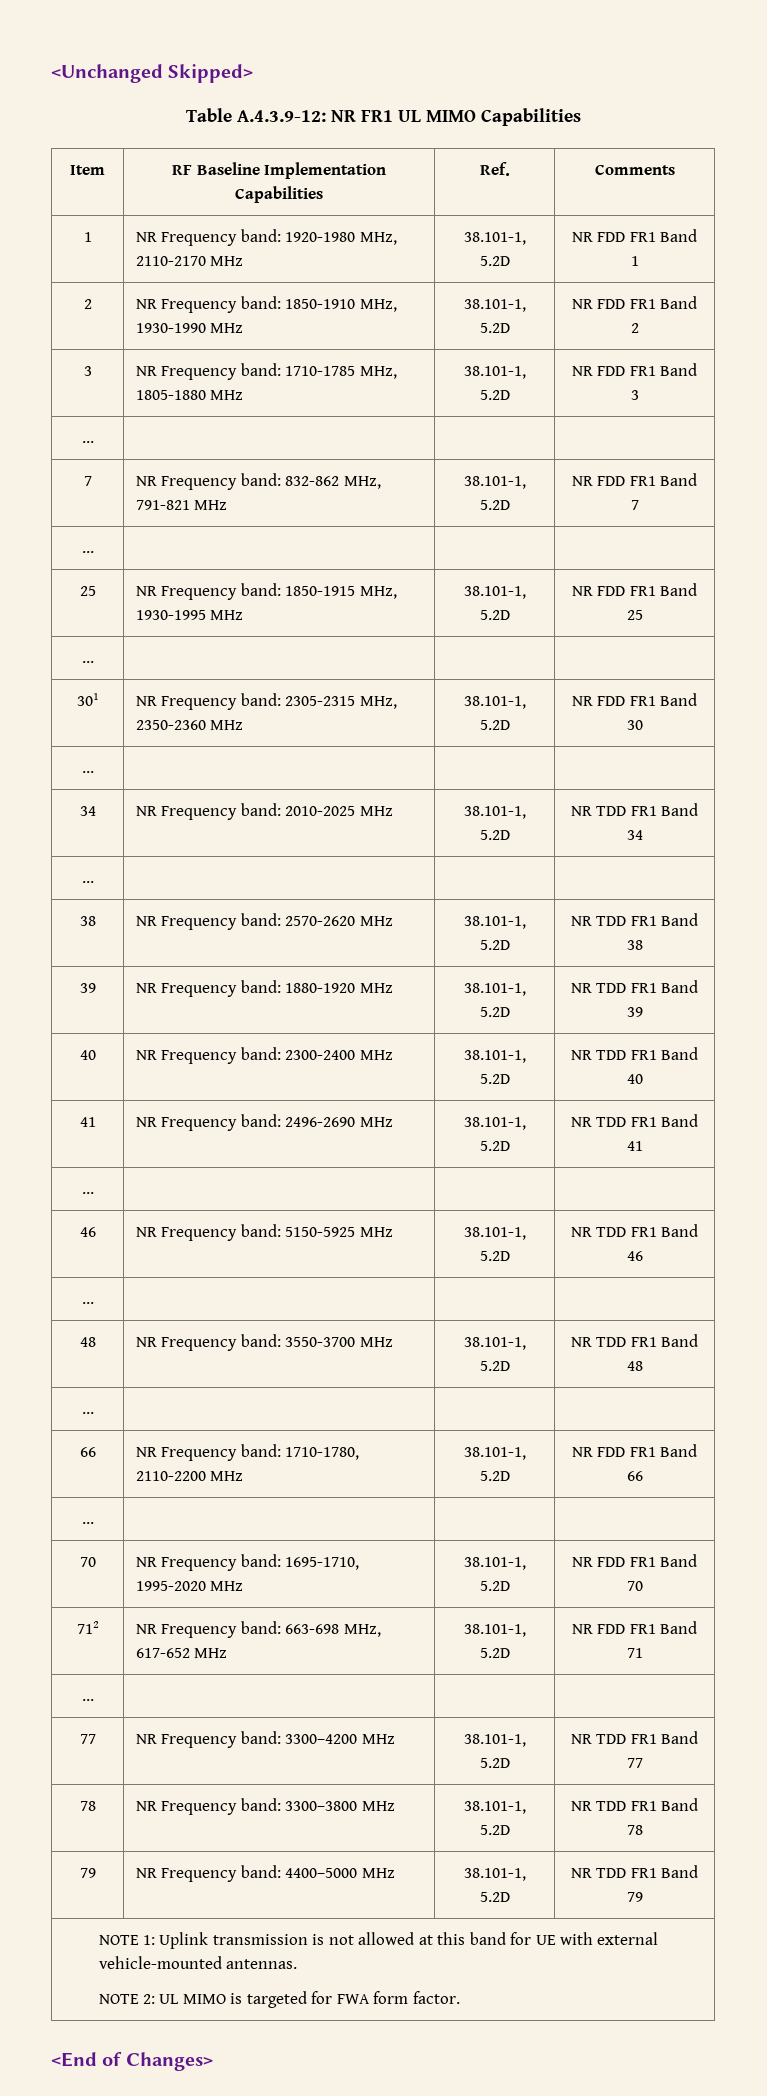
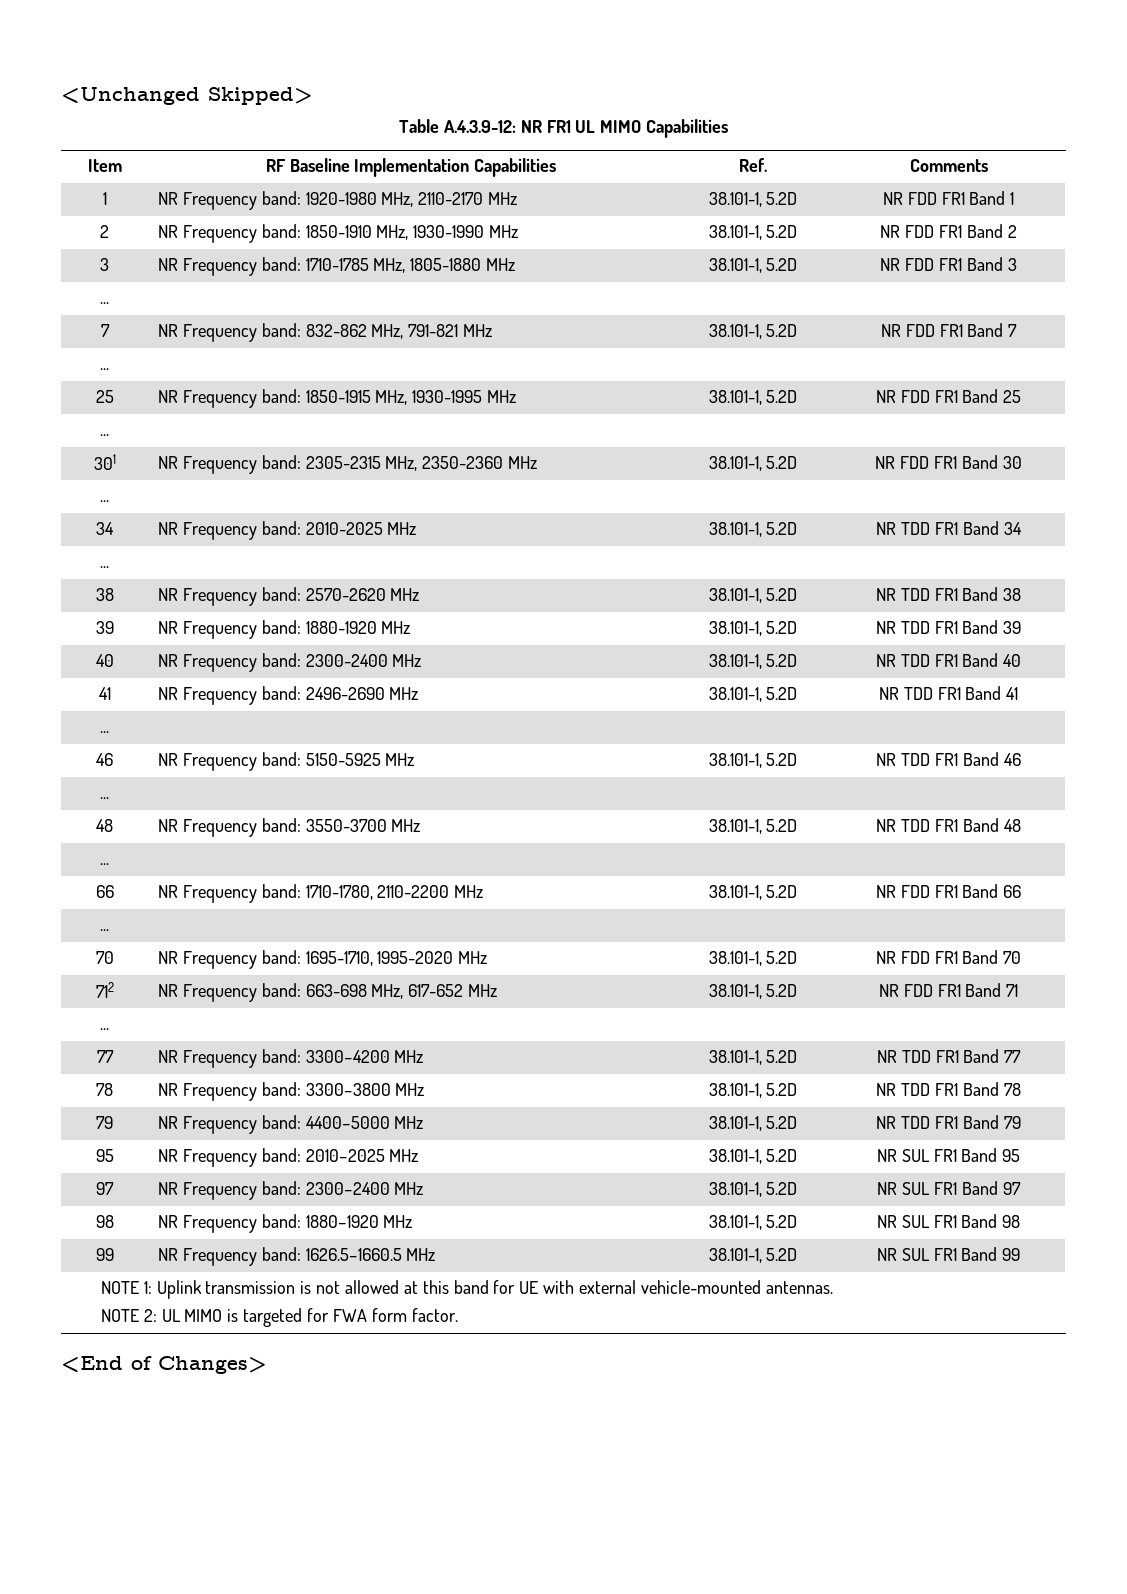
+ 95 | NR Frequency band: 2010–2025 MHz | 38.101-1, 5.2D | NR SUL FR1 Band 95
+ 97 | NR Frequency band: 2300–2400 MHz | 38.101-1, 5.2D | NR SUL FR1 Band 97
+ 98 | NR Frequency band: 1880–1920 MHz | 38.101-1, 5.2D | NR SUL FR1 Band 98
+ 99 | NR Frequency band: 1626.5–1660.5 MHz | 38.101-1, 5.2D | NR SUL FR1 Band 99

